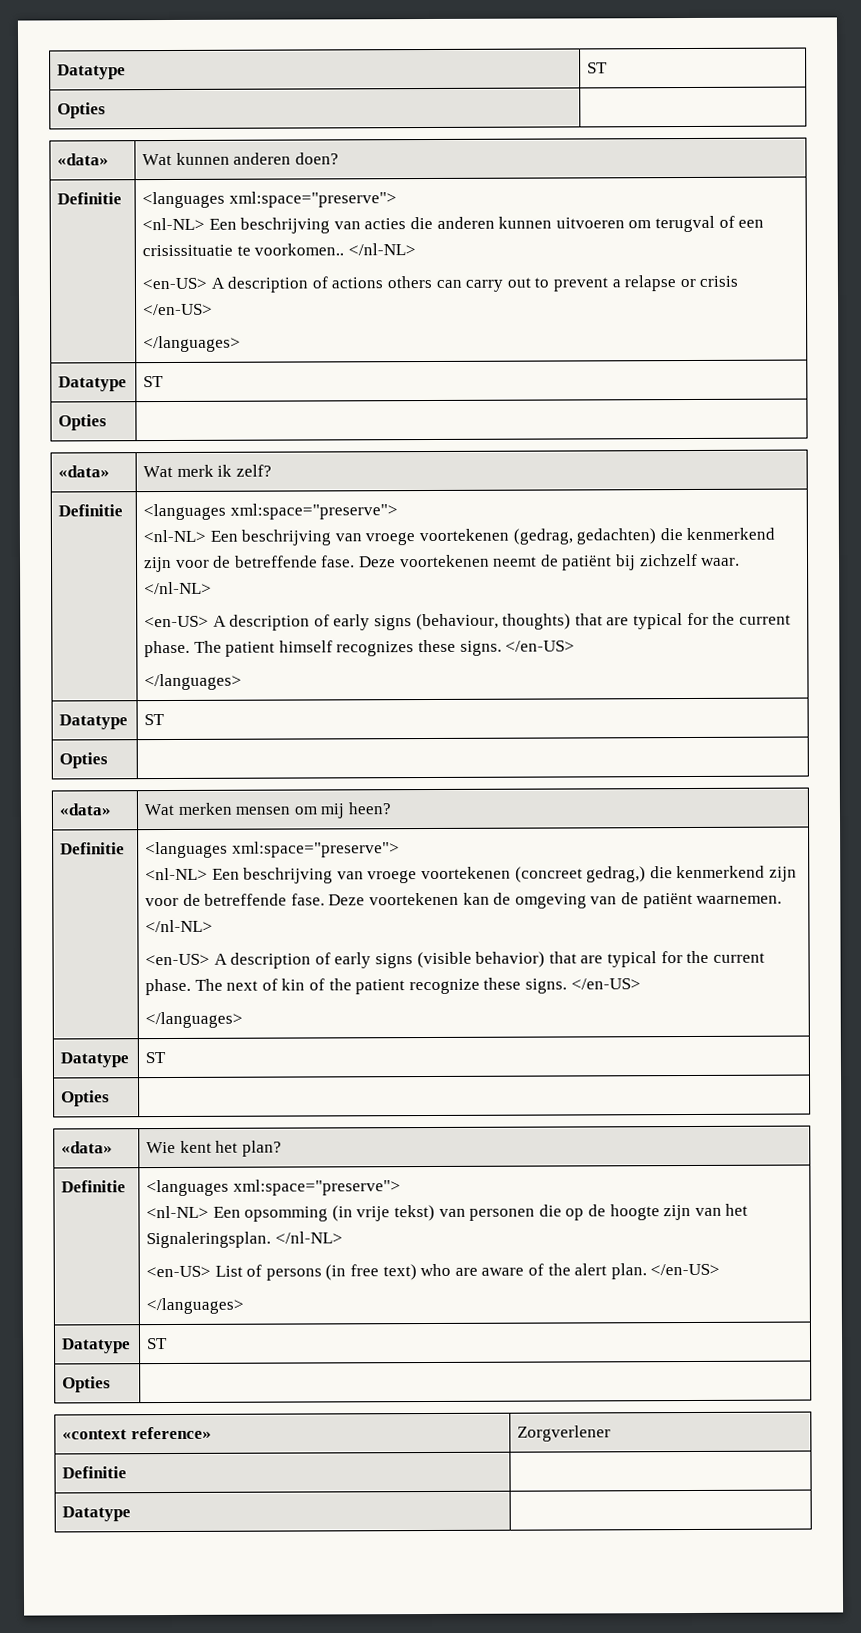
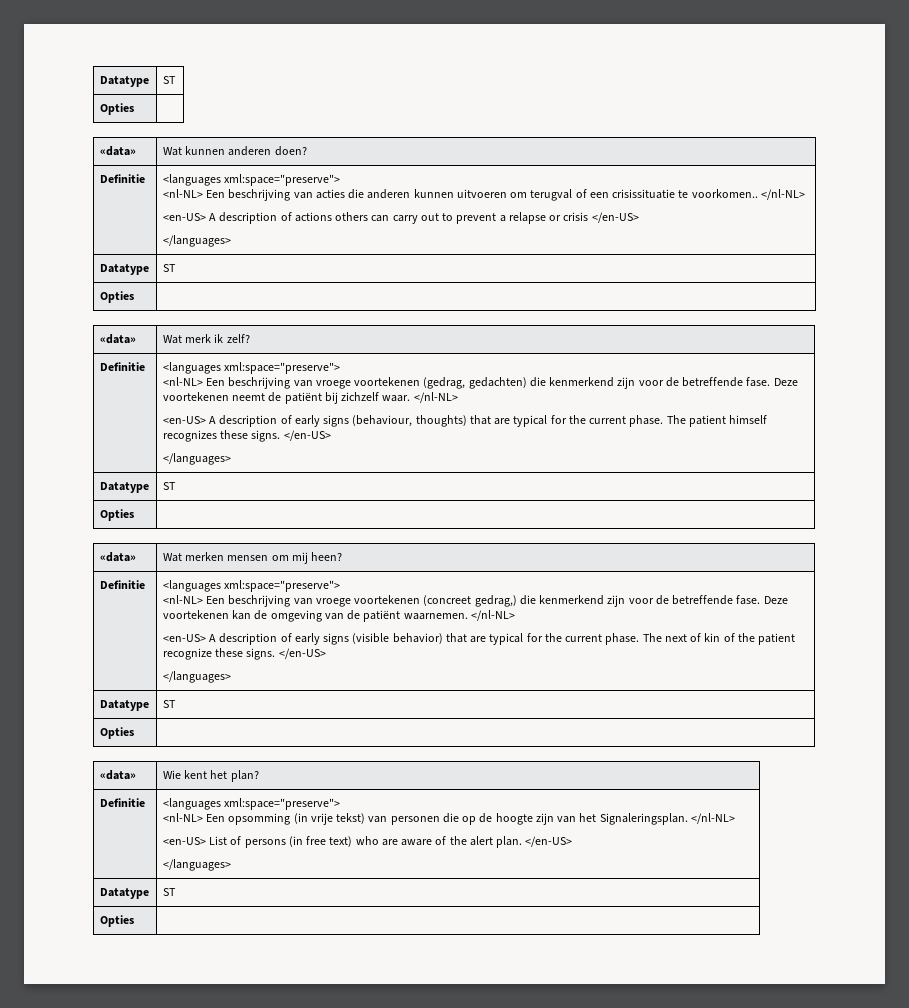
- «context reference» | Zorgverlener
- Definitie |
- Datatype |

